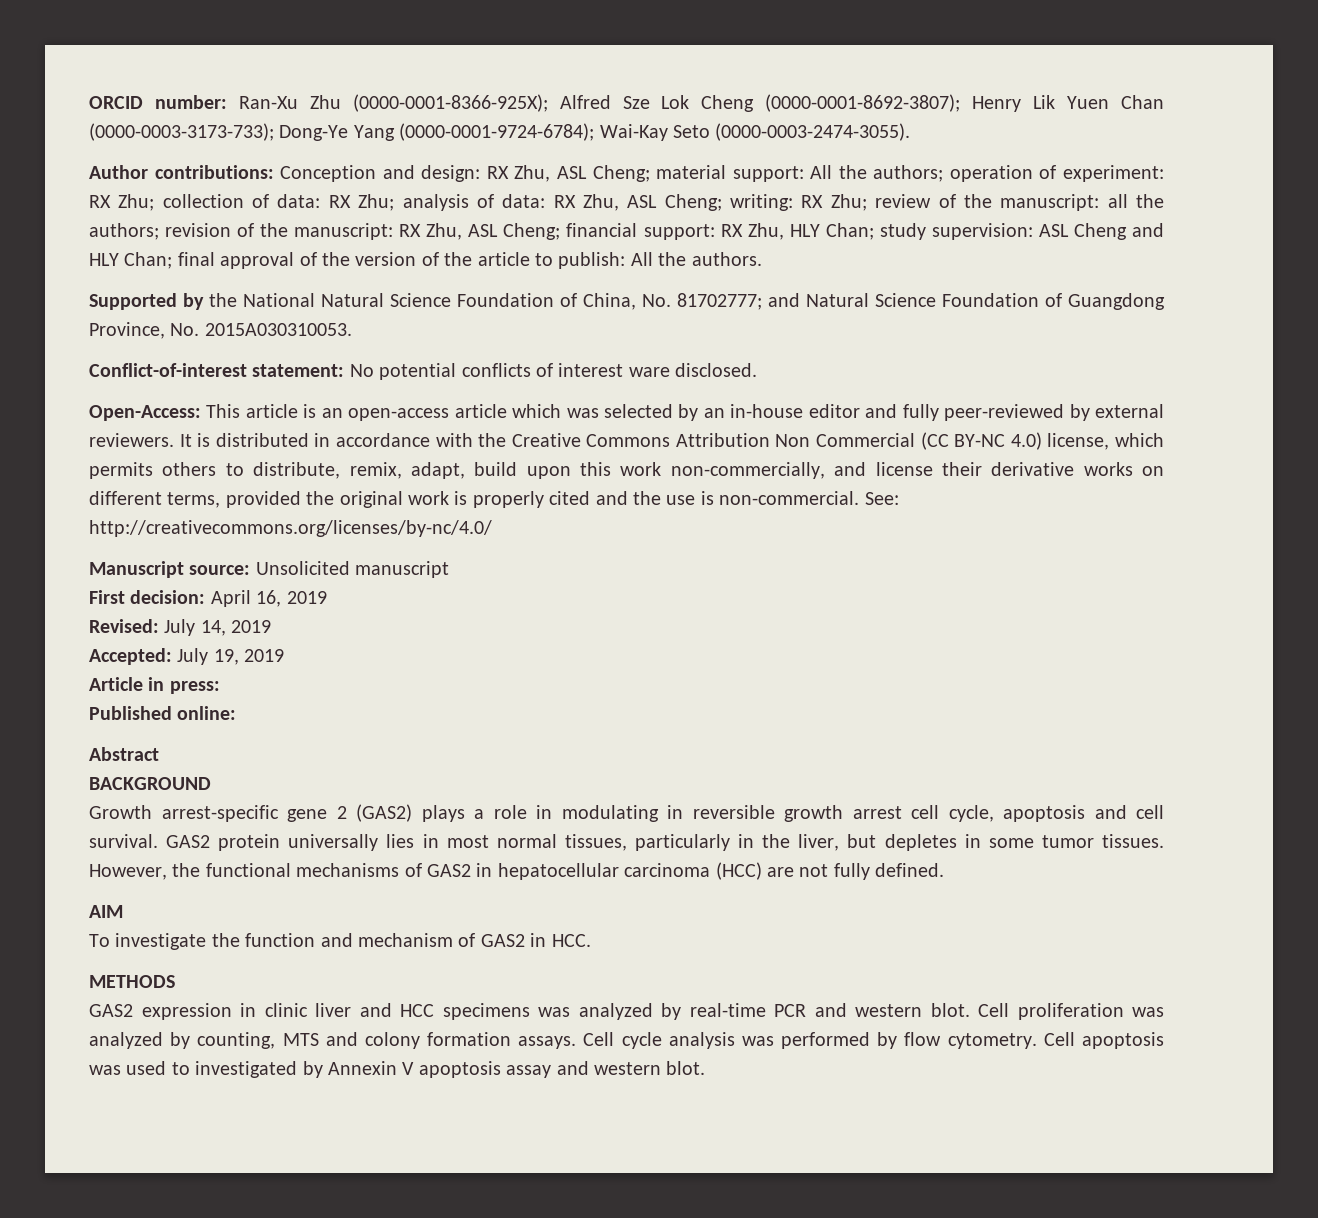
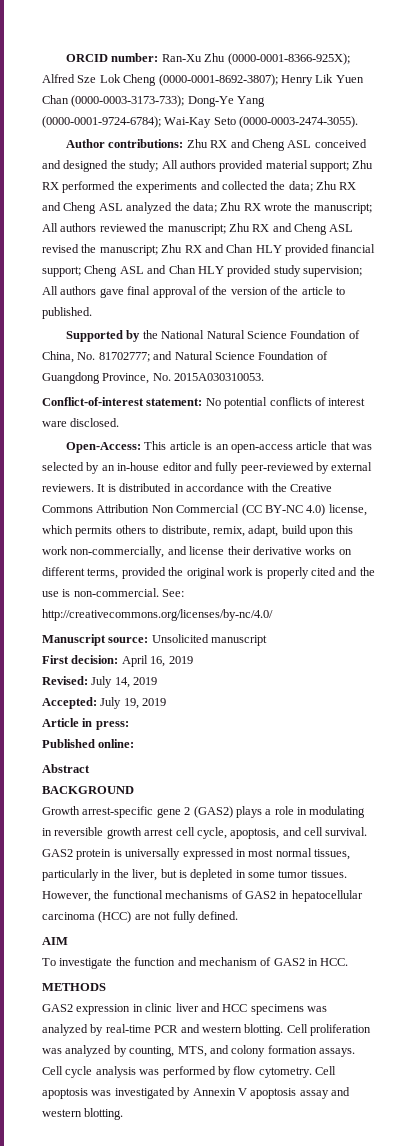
- Author contributions: Conception and design: RX Zhu, ASL Cheng; material support: All the authors; operation of experiment: RX Zhu; collection of data: RX Zhu; analysis of data: RX Zhu, ASL Cheng; writing: RX Zhu; review of the manuscript: all the authors; revision of the manuscript: RX Zhu, ASL Cheng; financial support: RX Zhu, HLY Chan; study supervision: ASL Cheng and HLY Chan; final approval of the version of the article to publish: All the authors.
+ Author contributions: Zhu RX and Cheng ASL conceived and designed the study; All authors provided material support; Zhu RX performed the experiments and collected the data; Zhu RX and Cheng ASL analyzed the data; Zhu RX wrote the manuscript; All authors reviewed the manuscript; Zhu RX and Cheng ASL revised the manuscript; Zhu RX and Chan HLY provided financial support; Cheng ASL and Chan HLY provided study supervision; All authors gave final approval of the version of the article to published.
- Open-Access: This article is an open-access article which was selected by an in-house editor and fully peer-reviewed by external reviewers.
+ Open-Access: This article is an open-access article that was selected by an in-house editor and fully peer-reviewed by external reviewers.
- Growth arrest-specific gene 2 (GAS2) plays a role in modulating in reversible growth arrest cell cycle, apoptosis and cell survival.
+ Growth arrest-specific gene 2 (GAS2) plays a role in modulating in reversible growth arrest cell cycle, apoptosis, and cell survival.
- GAS2 protein universally lies in most normal tissues, particularly in the liver, but depletes in some tumor tissues.
+ GAS2 protein is universally expressed in most normal tissues, particularly in the liver, but is depleted in some tumor tissues.
- GAS2 expression in clinic liver and HCC specimens was analyzed by real-time PCR and western blot.
+ GAS2 expression in clinic liver and HCC specimens was analyzed by real-time PCR and western blotting.
- Cell proliferation was analyzed by counting, MTS and colony formation assays.
+ Cell proliferation was analyzed by counting, MTS, and colony formation assays.
- Cell apoptosis was used to investigated by Annexin V apoptosis assay and western blot.
+ Cell apoptosis was investigated by Annexin V apoptosis assay and western blotting.

